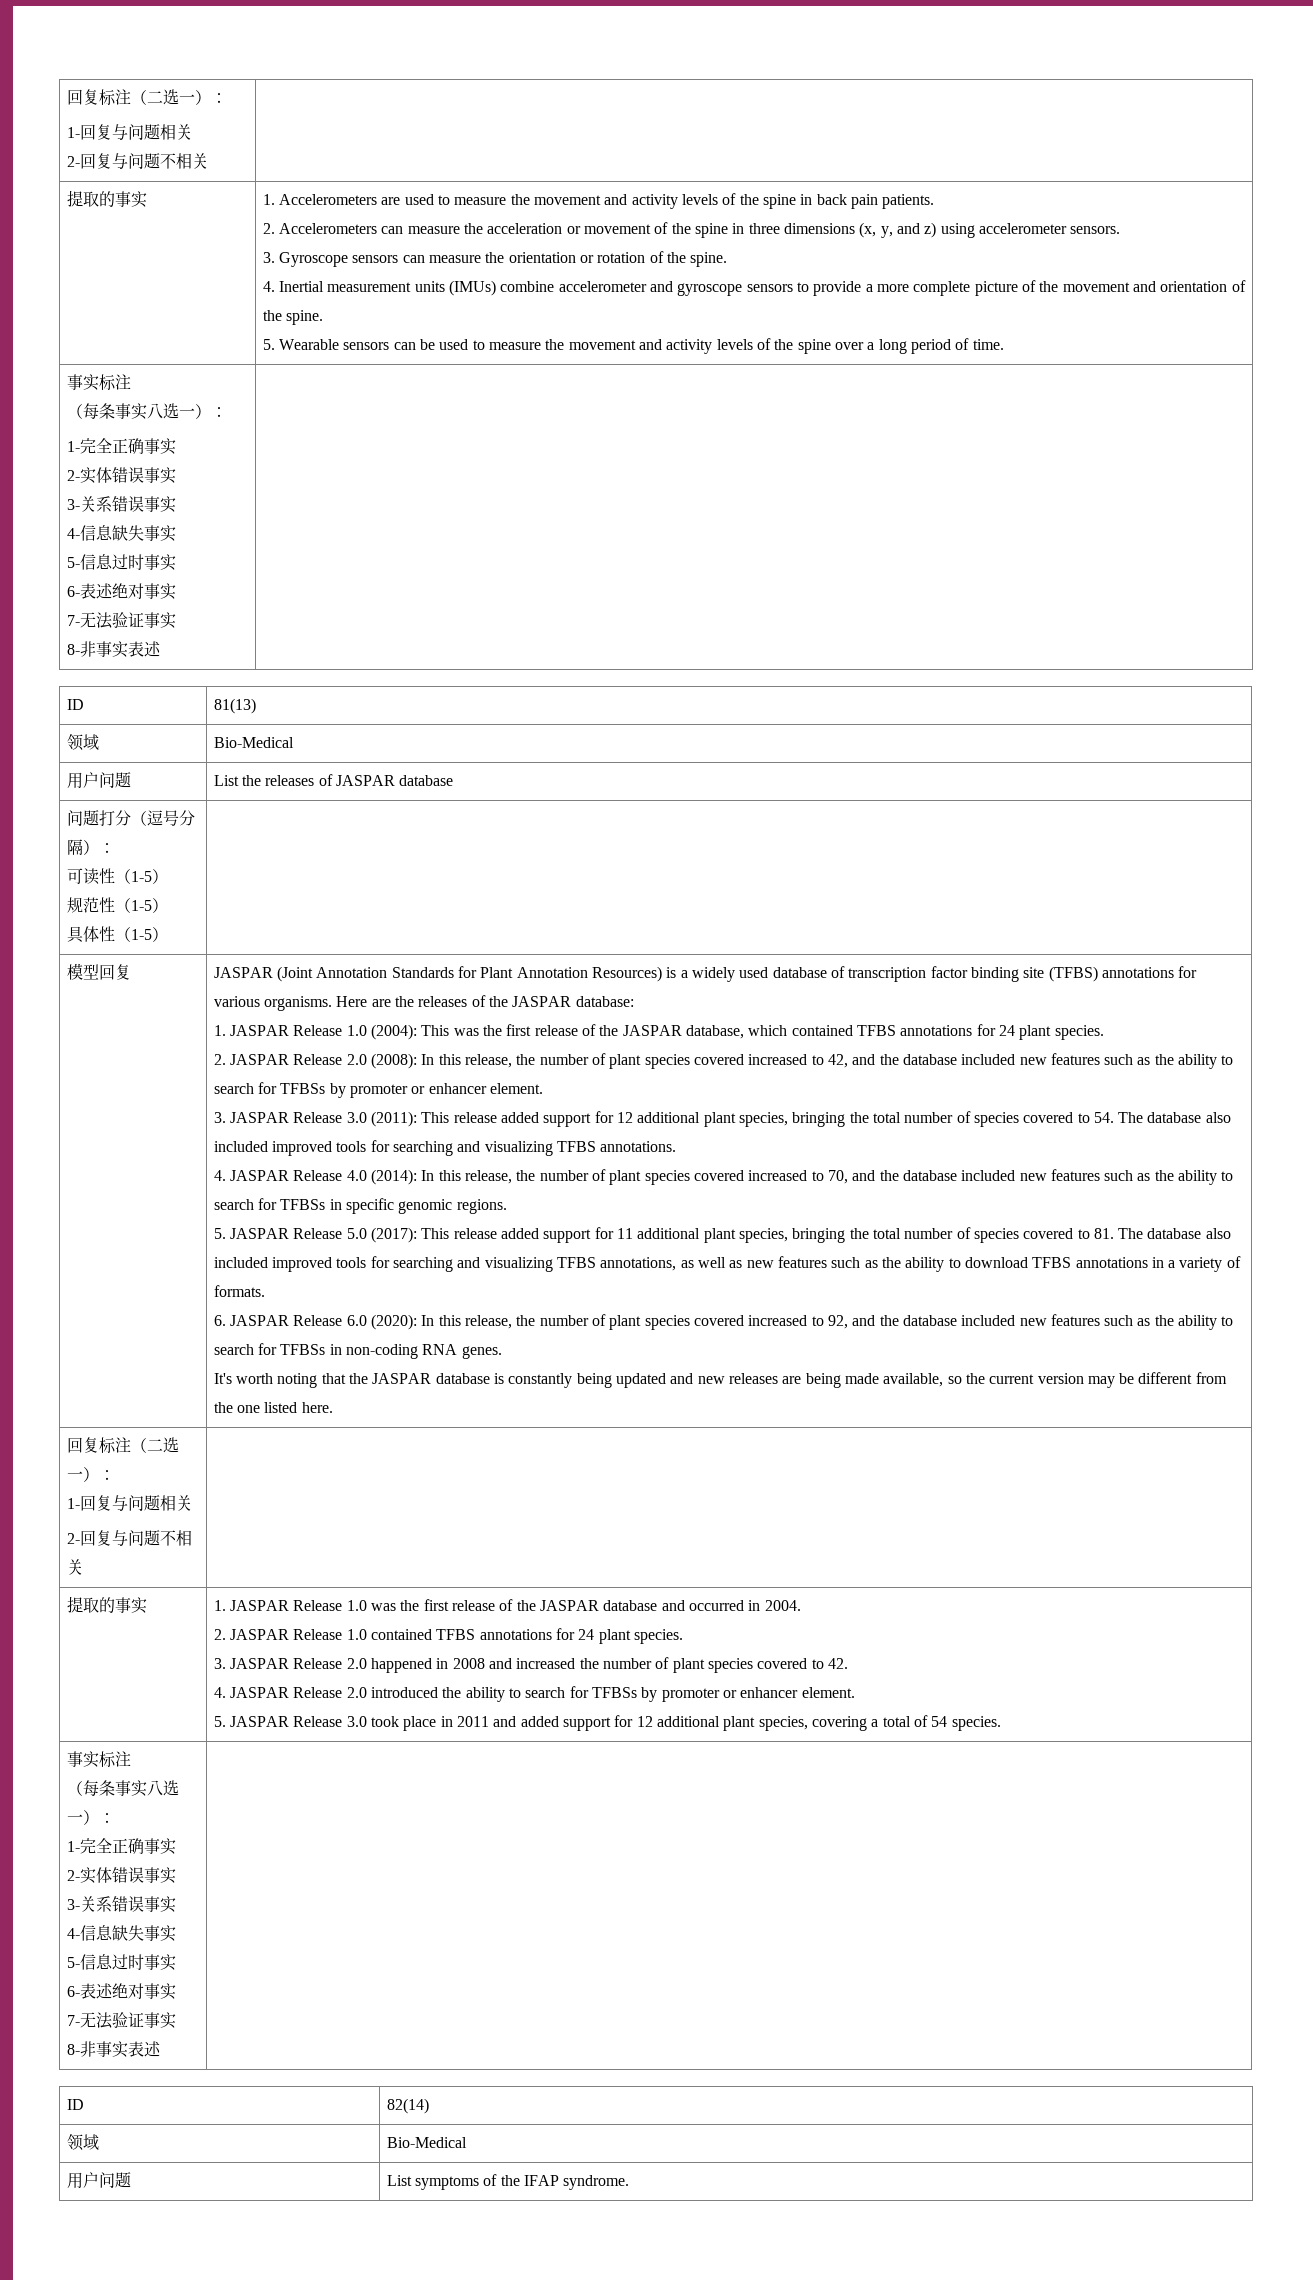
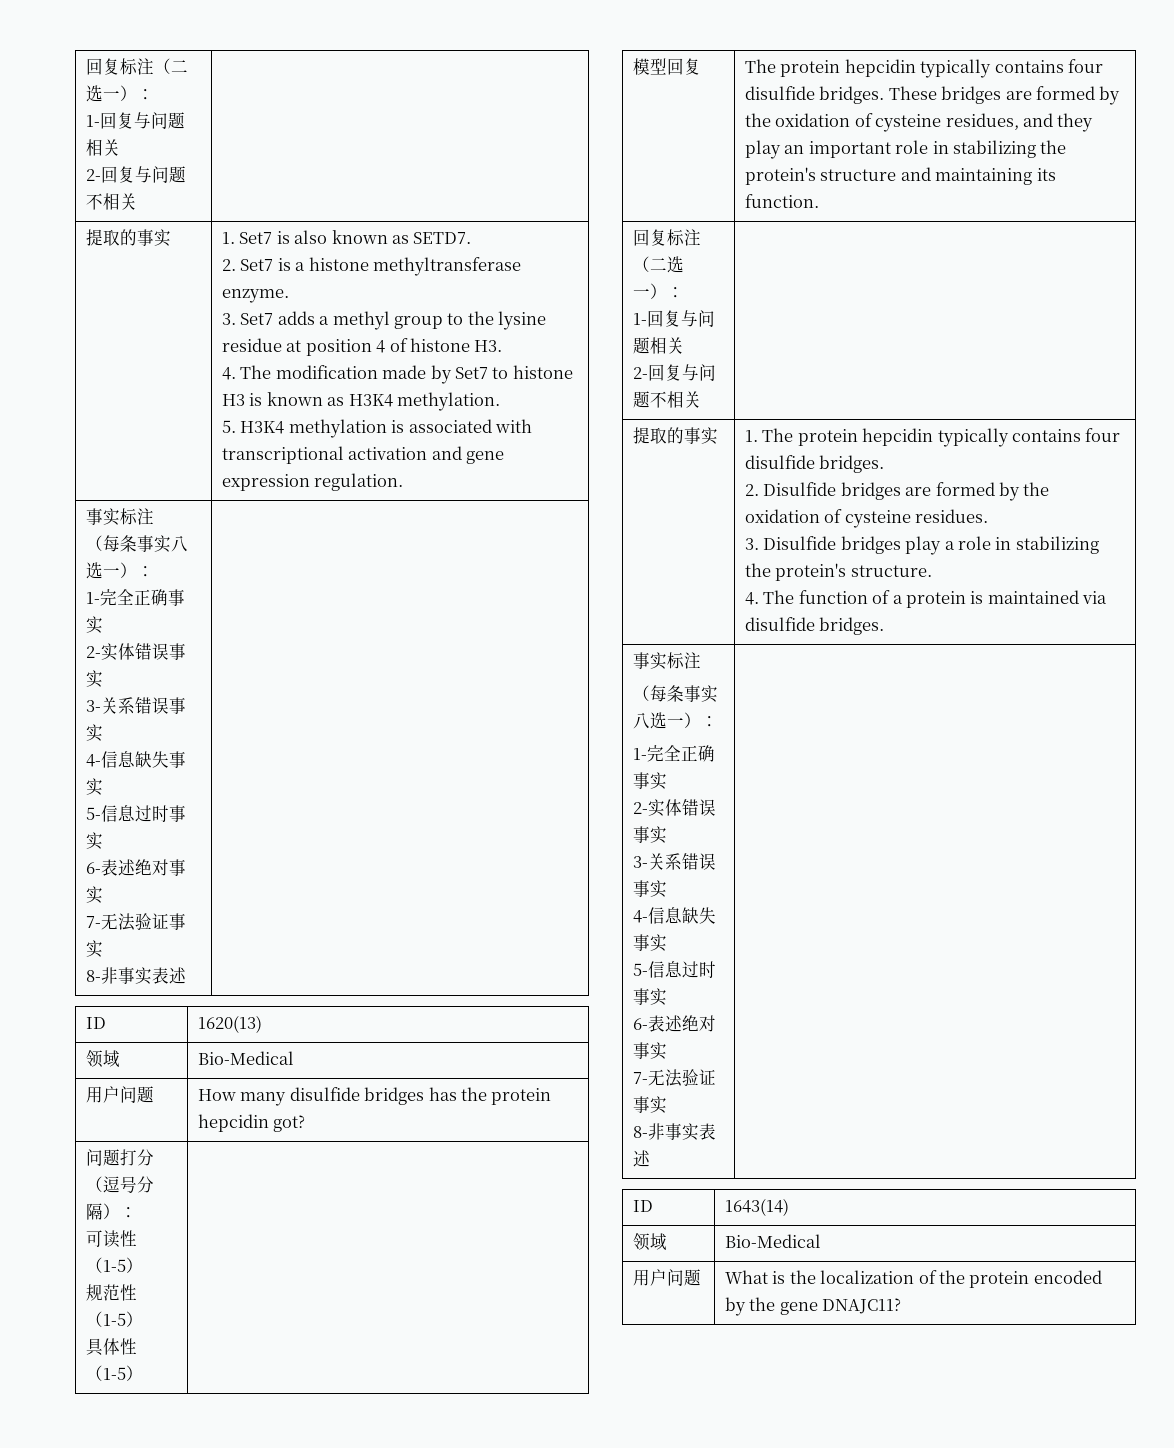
- 1. Accelerometers are used to measure the movement and activity levels of the spine in back pain patients.
- 2. Accelerometers can measure the acceleration or movement of the spine in three dimensions (x, y, and z) using accelerometer sensors.
- 3. Gyroscope sensors can measure the orientation or rotation of the spine.
- 4. Inertial measurement units (IMUs) combine accelerometer and gyroscope sensors to provide a more complete picture of the movement and orientation of the spine.
- 5. Wearable sensors can be used to measure the movement and activity levels of the spine over a long period of time.
+ 1. Set7 is also known as SETD7.
+ 2. Set7 is a histone methyltransferase enzyme.
+ 3. Set7 adds a methyl group to the lysine residue at position 4 of histone H3.
+ 4. The modification made by Set7 to histone H3 is known as H3K4 methylation.
+ 5. H3K4 methylation is associated with transcriptional activation and gene expression regulation.
- ID | 81(13)
+ ID | 1620(13)
  领域 | Bio-Medical
- 用户问题 | List the releases of JASPAR database
+ 用户问题 | How many disulfide bridges has the protein hepcidin got?
- JASPAR (Joint Annotation Standards for Plant Annotation Resources) is a widely used database of transcription factor binding site (TFBS) annotations for various organisms. Here are the releases of the JASPAR database:
- 1. JASPAR Release 1.0 (2004): This was the first release of the JASPAR database, which contained TFBS annotations for 24 plant species.
- 2. JASPAR Release 2.0 (2008): In this release, the number of plant species covered increased to 42, and the database included new features such as the ability to search for TFBSs by promoter or enhancer element.
- 3. JASPAR Release 3.0 (2011): This release added support for 12 additional plant species, bringing the total number of species covered to 54. The database also included improved tools for searching and visualizing TFBS annotations.
- 4. JASPAR Release 4.0 (2014): In this release, the number of plant species covered increased to 70, and the database included new features such as the ability to search for TFBSs in specific genomic regions.
- 5. JASPAR Release 5.0 (2017): This release added support for 11 additional plant species, bringing the total number of species covered to 81. The database also included improved tools for searching and visualizing TFBS annotations, as well as new features such as the ability to download TFBS annotations in a variety of formats.
- 6. JASPAR Release 6.0 (2020): In this release, the number of plant species covered increased to 92, and the database included new features such as the ability to search for TFBSs in non-coding RNA genes.
- It's worth noting that the JASPAR database is constantly being updated and new releases are being made available, so the current version may be different from the one listed here.
+ The protein hepcidin typically contains four disulfide bridges. These bridges are formed by the oxidation of cysteine residues, and they play an important role in stabilizing the protein's structure and maintaining its function.
- 1. JASPAR Release 1.0 was the first release of the JASPAR database and occurred in 2004.
- 2. JASPAR Release 1.0 contained TFBS annotations for 24 plant species.
- 3. JASPAR Release 2.0 happened in 2008 and increased the number of plant species covered to 42.
- 4. JASPAR Release 2.0 introduced the ability to search for TFBSs by promoter or enhancer element.
- 5. JASPAR Release 3.0 took place in 2011 and added support for 12 additional plant species, covering a total of 54 species.
+ 1. The protein hepcidin typically contains four disulfide bridges.
+ 2. Disulfide bridges are formed by the oxidation of cysteine residues.
+ 3. Disulfide bridges play a role in stabilizing the protein's structure.
+ 4. The function of a protein is maintained via disulfide bridges.
- ID | 82(14)
+ ID | 1643(14)
  领域 | Bio-Medical
- 用户问题 | List symptoms of the IFAP syndrome.
+ 用户问题 | What is the localization of the protein encoded by the gene DNAJC11?

